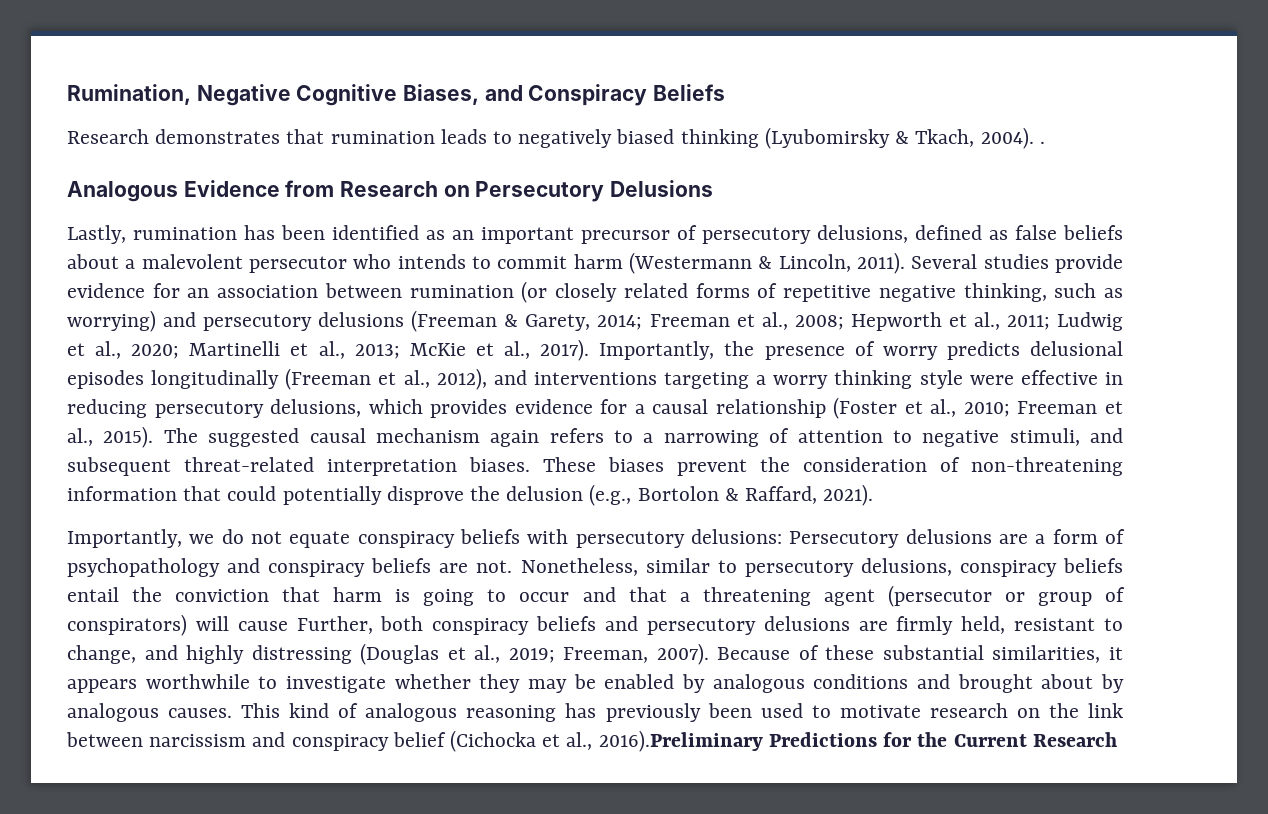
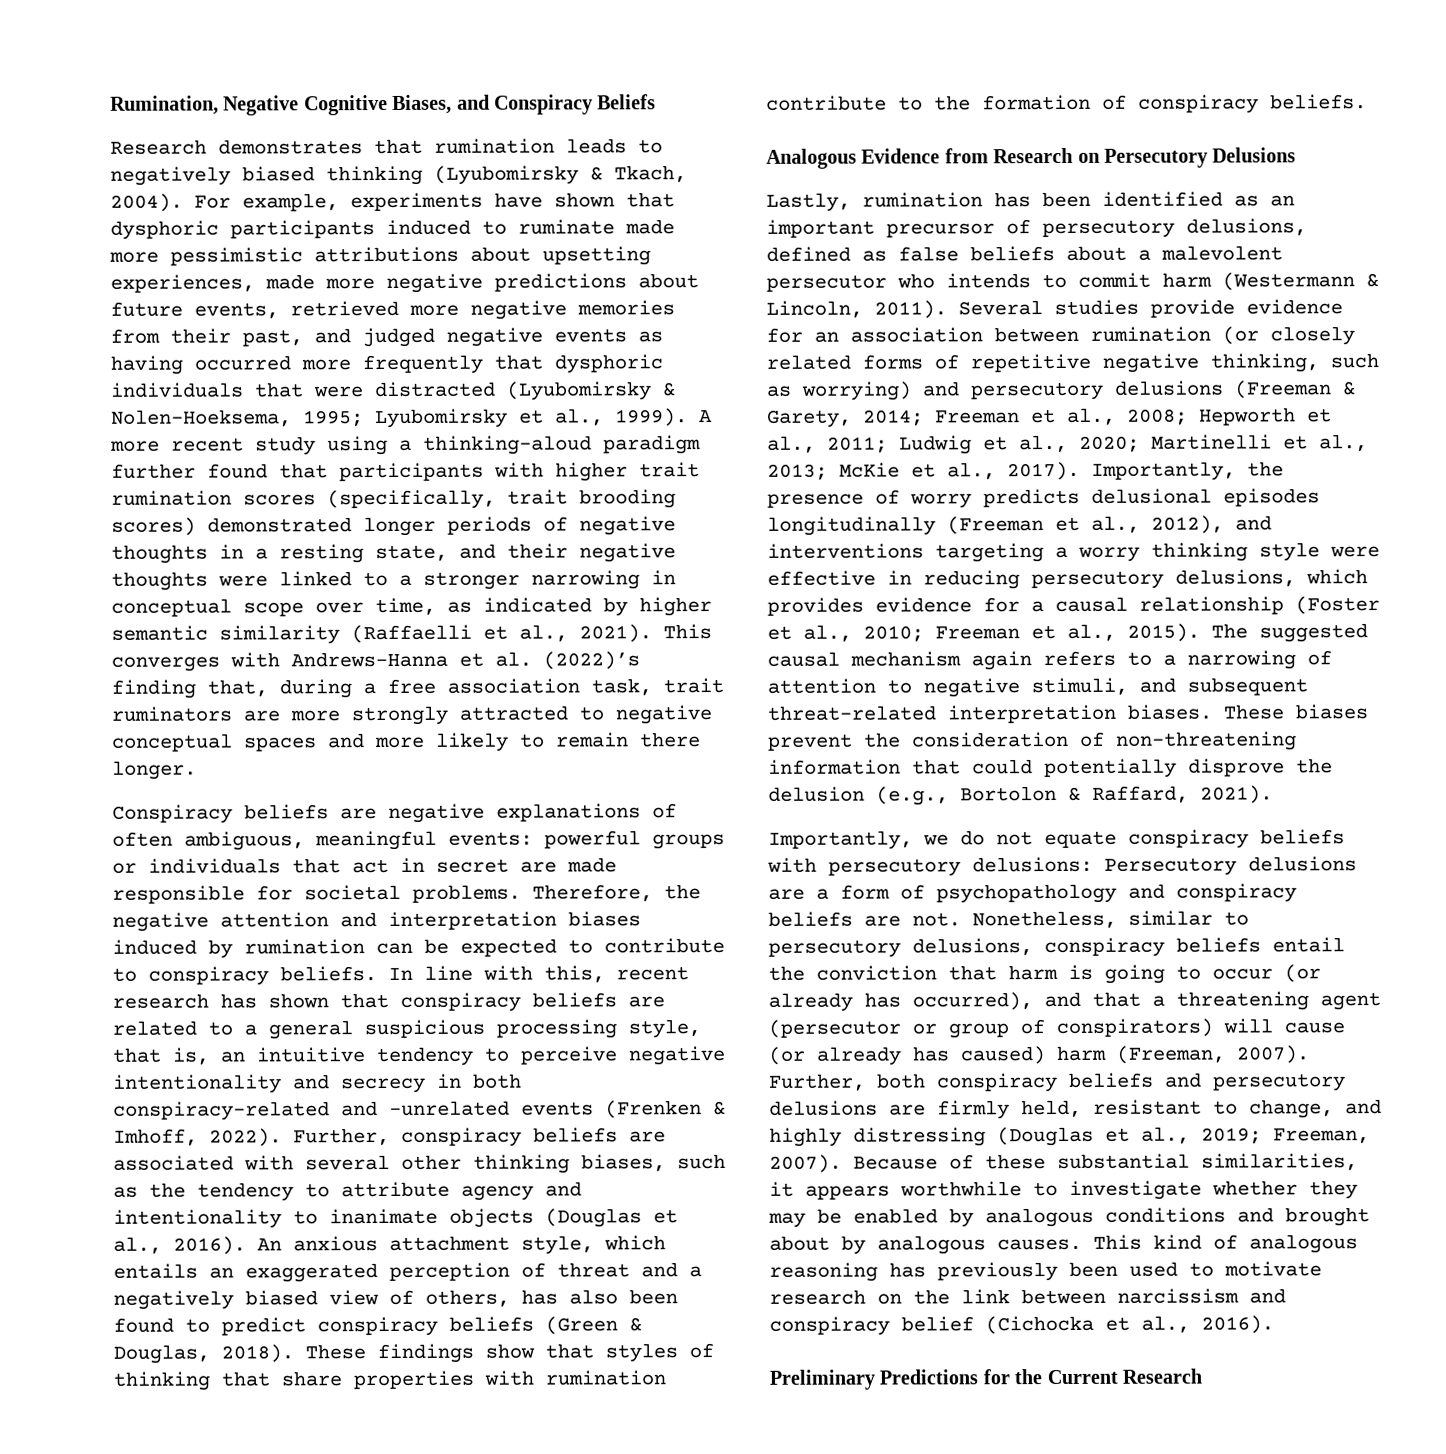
- Research demonstrates that rumination leads to negatively biased thinking (Lyubomirsky & Tkach, 2004). .
+ Research demonstrates that rumination leads to negatively biased thinking (Lyubomirsky & Tkach, 2004). For example, experiments have shown that dysphoric participants induced to ruminate made more pessimistic attributions about upsetting experiences, made more negative predictions about future events, retrieved more negative memories from their past, and judged negative events as having occurred more frequently that dysphoric individuals that were distracted (Lyubomirsky & Nolen-Hoeksema, 1995; Lyubomirsky et al., 1999). A more recent study using a thinking-aloud paradigm further found that participants with higher trait rumination scores (specifically, trait brooding scores) demonstrated longer periods of negative thoughts in a resting state, and their negative thoughts were linked to a stronger narrowing in conceptual scope over time, as indicated by higher semantic similarity (Raffaelli et al., 2021). This converges with Andrews-Hanna et al. (2022)’s finding that, during a free association task, trait ruminators are more strongly attracted to negative conceptual spaces and more likely to remain there longer.
+ Conspiracy beliefs are negative explanations of often ambiguous, meaningful events: powerful groups or individuals that act in secret are made responsible for societal problems. Therefore, the negative attention and interpretation biases induced by rumination can be expected to contribute to conspiracy beliefs. In line with this, recent research has shown that conspiracy beliefs are related to a general suspicious processing style, that is, an intuitive tendency to perceive negative intentionality and secrecy in both conspiracy-related and -unrelated events (Frenken & Imhoff, 2022). Further, conspiracy beliefs are associated with several other thinking biases, such as the tendency to attribute agency and intentionality to inanimate objects (Douglas et al., 2016). An anxious attachment style, which entails an exaggerated perception of threat and a negatively biased view of others, has also been found to predict conspiracy beliefs (Green & Douglas, 2018). These findings show that styles of thinking that share properties with rumination contribute to the formation of conspiracy beliefs.
- Nonetheless, similar to persecutory delusions, conspiracy beliefs entail the conviction that harm is going to occur and that a threatening agent (persecutor or group of conspirators) will cause Further, both conspiracy beliefs and persecutory delusions are firmly held, resistant to change, and highly distressing (Douglas et al., 2019; Freeman, 2007).
+ Nonetheless, similar to persecutory delusions, conspiracy beliefs entail the conviction that harm is going to occur (or already has occurred), and that a threatening agent (persecutor or group of conspirators) will cause (or already has caused) harm (Freeman, 2007). Further, both conspiracy beliefs and persecutory delusions are firmly held, resistant to change, and highly distressing (Douglas et al., 2019; Freeman, 2007).
- This kind of analogous reasoning has previously been used to motivate research on the link between narcissism and conspiracy belief (Cichocka et al., 2016).Preliminary Predictions for the Current Research
+ This kind of analogous reasoning has previously been used to motivate research on the link between narcissism and conspiracy belief (Cichocka et al., 2016).
+ Preliminary Predictions for the Current Research

